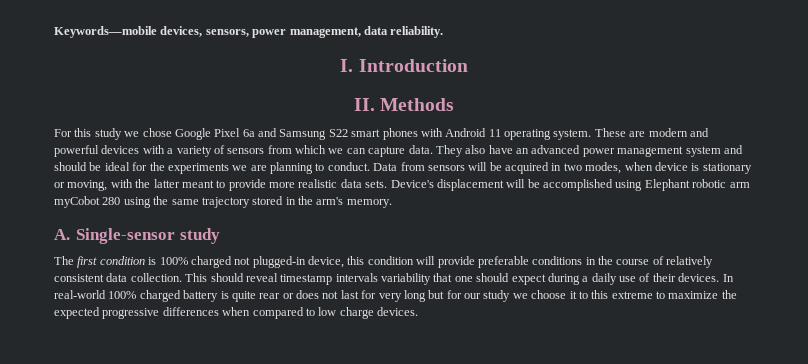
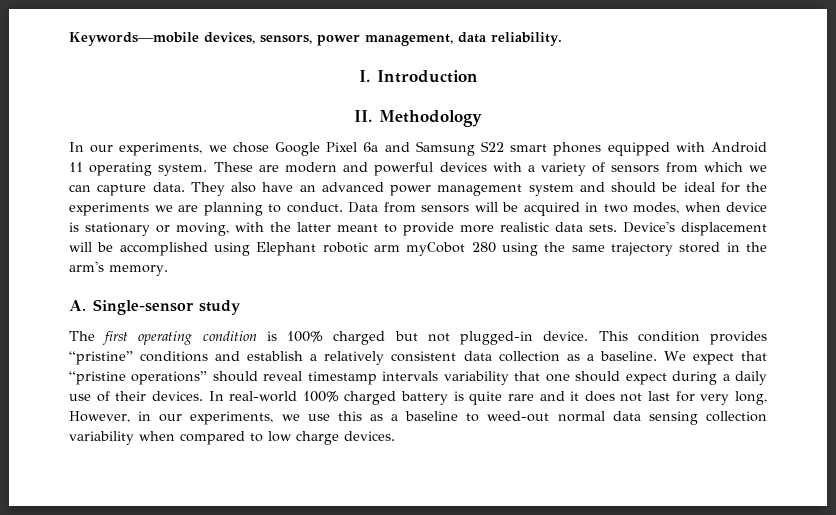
- II. Methods
- For this study we chose Google Pixel 6a and Samsung S22 smart phones with Android 11 operating system.
+ II. Methodology
+ In our experiments, we chose Google Pixel 6a and Samsung S22 smart phones equipped with Android 11 operating system.
- The first condition is 100% charged not plugged-in device, this condition will provide preferable conditions in the course of relatively consistent data collection. This should reveal timestamp intervals variability that one should expect during a daily use of their devices.
+ The first operating condition is 100% charged but not plugged-in device. This condition provides “pristine” conditions and establish a relatively consistent data collection as a baseline. We expect that “pristine operations” should reveal timestamp intervals variability that one should expect during a daily use of their devices.
- In real-world 100% charged battery is quite rear or does not last for very long but for our study we choose it to this extreme to maximize the expected progressive differences when compared to low charge devices.
+ In real-world 100% charged battery is quite rare and it does not last for very long, However, in our experiments, we use this as a baseline to weed-out normal data sensing collection variability when compared to low charge devices.

